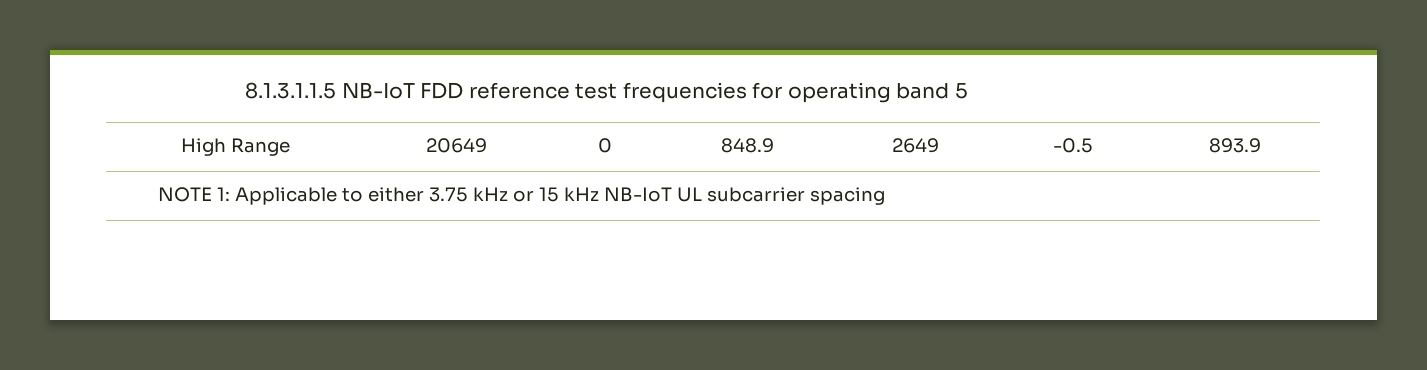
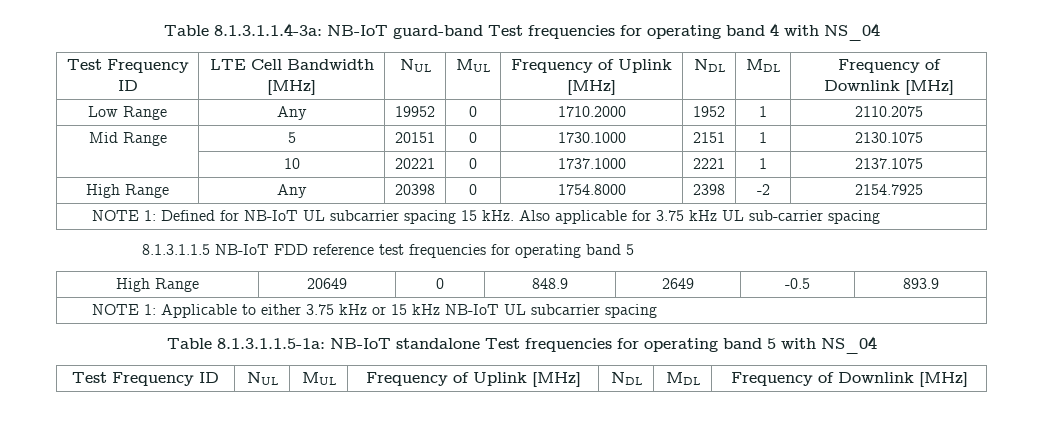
+ Table 8.1.3.1.1.4-3a: NB-IoT guard-band Test frequencies for operating band 4 with NS_04
+ Test Frequency ID | LTE Cell Bandwidth [MHz] | NUL | MUL | Frequency of Uplink [MHz] | NDL | MDL | Frequency of Downlink [MHz]
+ Low Range | Any | 19952 | 0 | 1710.2000 | 1952 | 1 | 2110.2075
+ Mid Range | 5 | 20151 | 0 | 1730.1000 | 2151 | 1 | 2130.1075
+ | 10 | 20221 | 0 | 1737.1000 | 2221 | 1 | 2137.1075
+ High Range | Any | 20398 | 0 | 1754.8000 | 2398 | -2 | 2154.7925
+ NOTE 1: Defined for NB-IoT UL subcarrier spacing 15 kHz. Also applicable for 3.75 kHz UL sub-carrier spacing
+ Table 8.1.3.1.1.5-1a: NB-IoT standalone Test frequencies for operating band 5 with NS_04
+ Test Frequency ID | NUL | MUL | Frequency of Uplink [MHz] | NDL | MDL | Frequency of Downlink [MHz]

